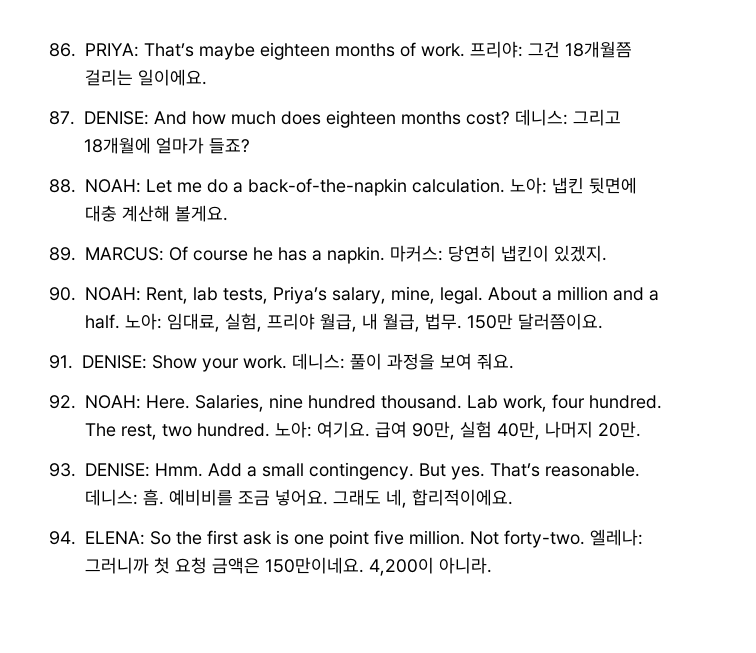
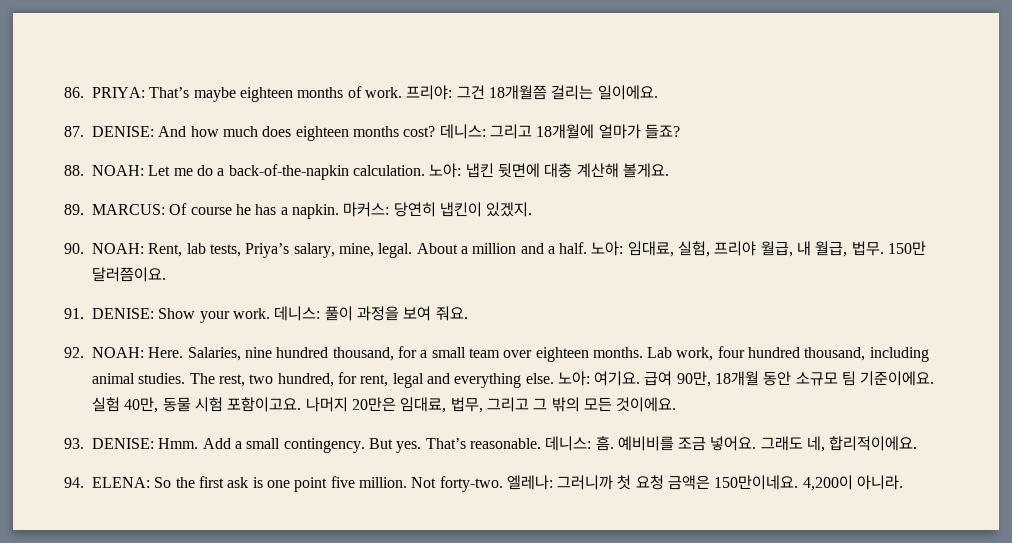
- Salaries, nine hundred thousand. Lab work, four hundred. The rest, two hundred. 노아: 여기요. 급여 90만, 실험 40만, 나머지 20만.
+ Salaries, nine hundred thousand, for a small team over eighteen months. Lab work, four hundred thousand, including animal studies. The rest, two hundred, for rent, legal and everything else. 노아: 여기요. 급여 90만, 18개월 동안 소규모 팀 기준이에요. 실험 40만, 동물 시험 포함이고요. 나머지 20만은 임대료, 법무, 그리고 그 밖의 모든 것이에요.

